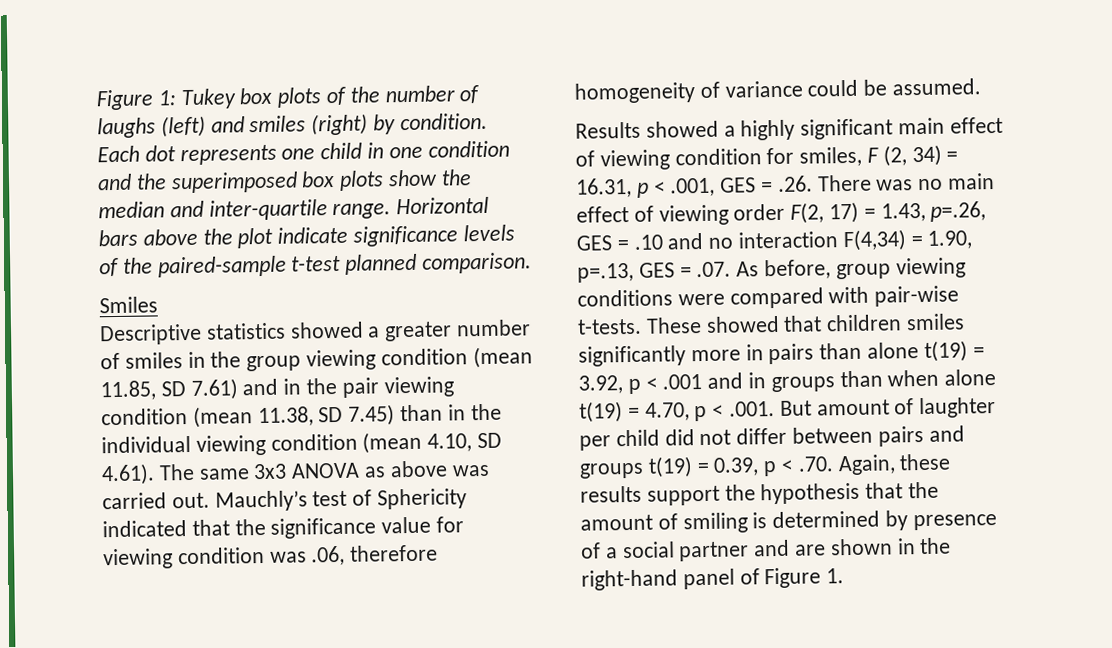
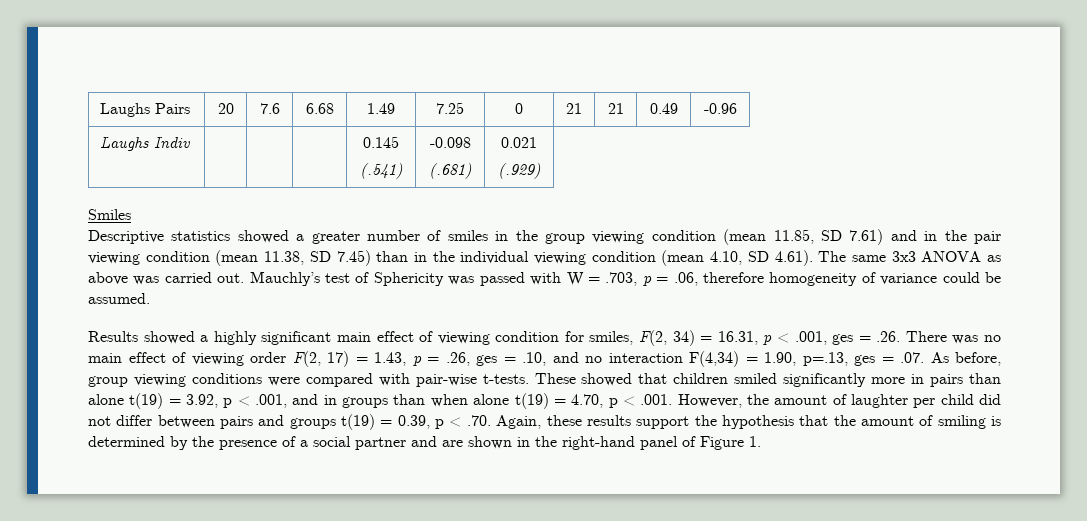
- Figure 1: Tukey box plots of the number of laughs (left) and smiles (right) by condition. Each dot represents one child in one condition and the superimposed box plots show the median and inter-quartile range. Horizontal bars above the plot indicate significance levels of the paired-sample t-test planned comparison.
+ Laughs Pairs | 20 | 7.6 | 6.68 | 1.49 | 7.25 | 0 | 21 | 21 | 0.49 | -0.96
+ Laughs Indiv | | | | 0.145
+ (.541) | -0.098
+ (.681) | 0.021
+ (.929)
- Mauchly’s test of Sphericity indicated that the significance value for viewing condition was .06, therefore homogeneity of variance could be assumed.
+ Mauchly’s test of Sphericity was passed with W = .703, p = .06, therefore homogeneity of variance could be assumed.
- Results showed a highly significant main effect of viewing condition for smiles, F (2, 34) = 16.31, p < .001, GES = .26. There was no main effect of viewing order F(2, 17) = 1.43, p=.26, GES = .10 and no interaction F(4,34) = 1.90, p=.13, GES = .07. As before, group viewing conditions were compared with pair-wise t-tests.
+ Results showed a highly significant main effect of viewing condition for smiles, F(2, 34) = 16.31, p < .001, ges = .26. There was no main effect of viewing order F(2, 17) = 1.43, p = .26, ges = .10, and no interaction F(4,34) = 1.90, p=.13, ges = .07. As before, group viewing conditions were compared with pair-wise t-tests.
- These showed that children smiles significantly more in pairs than alone t(19) = 3.92, p < .001 and in groups than when alone t(19) = 4.70, p < .001. But amount of laughter per child did not differ between pairs and groups t(19) = 0.39, p < .70. Again, these results support the hypothesis that the amount of smiling is determined by presence of a social partner and are shown in the right-hand panel of Figure 1.
+ These showed that children smiled significantly more in pairs than alone t(19) = 3.92, p < .001, and in groups than when alone t(19) = 4.70, p < .001. However, the amount of laughter per child did not differ between pairs and groups t(19) = 0.39, p < .70. Again, these results support the hypothesis that the amount of smiling is determined by the presence of a social partner and are shown in the right-hand panel of Figure 1.

